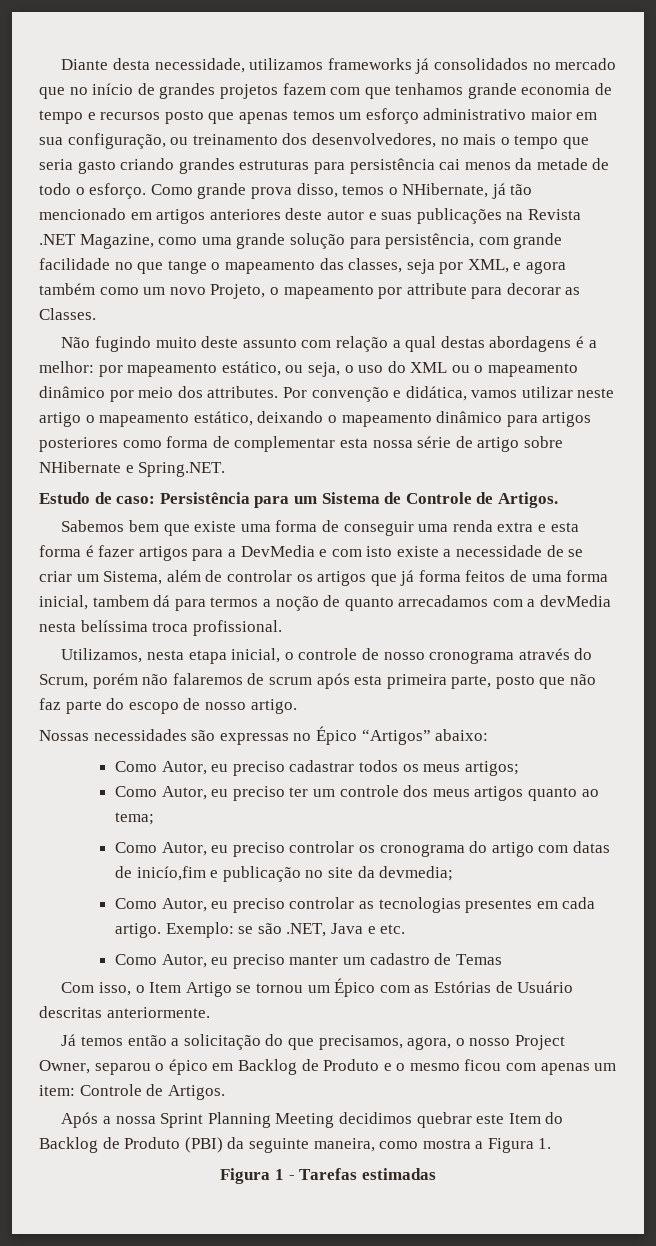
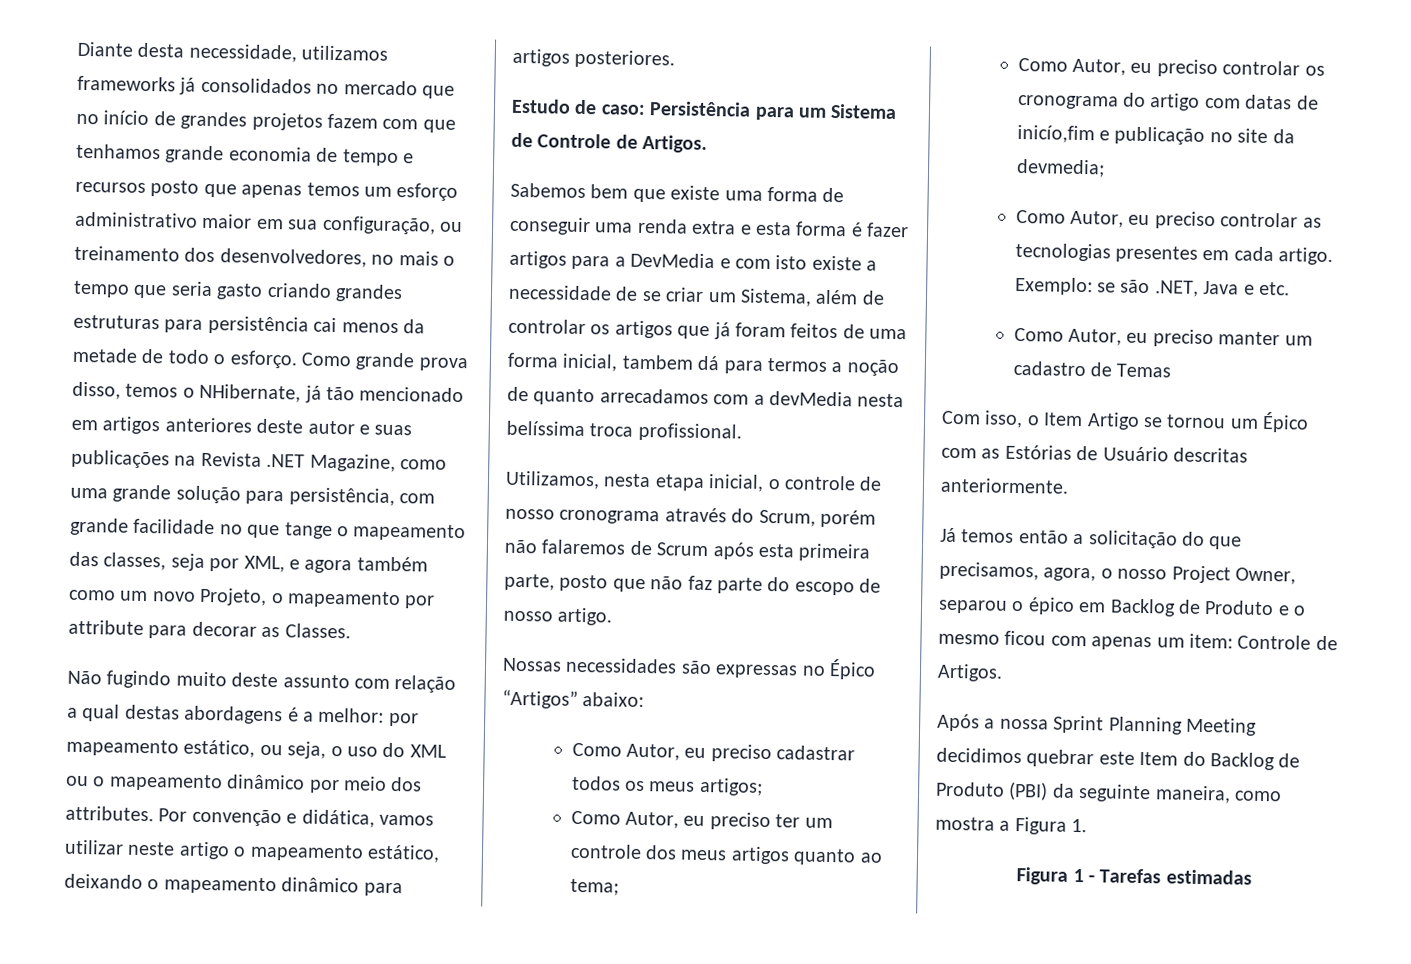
- Por convenção e didática, vamos utilizar neste artigo o mapeamento estático, deixando o mapeamento dinâmico para artigos posteriores como forma de complementar esta nossa série de artigo sobre NHibernate e Spring.NET.
+ Por convenção e didática, vamos utilizar neste artigo o mapeamento estático, deixando o mapeamento dinâmico para artigos posteriores.
- Sabemos bem que existe uma forma de conseguir uma renda extra e esta forma é fazer artigos para a DevMedia e com isto existe a necessidade de se criar um Sistema, além de controlar os artigos que já forma feitos de uma forma inicial, tambem dá para termos a noção de quanto arrecadamos com a devMedia nesta belíssima troca profissional.
+ Sabemos bem que existe uma forma de conseguir uma renda extra e esta forma é fazer artigos para a DevMedia e com isto existe a necessidade de se criar um Sistema, além de controlar os artigos que já foram feitos de uma forma inicial, tambem dá para termos a noção de quanto arrecadamos com a devMedia nesta belíssima troca profissional.
- Utilizamos, nesta etapa inicial, o controle de nosso cronograma através do Scrum, porém não falaremos de scrum após esta primeira parte, posto que não faz parte do escopo de nosso artigo.
+ Utilizamos, nesta etapa inicial, o controle de nosso cronograma através do Scrum, porém não falaremos de Scrum após esta primeira parte, posto que não faz parte do escopo de nosso artigo.

